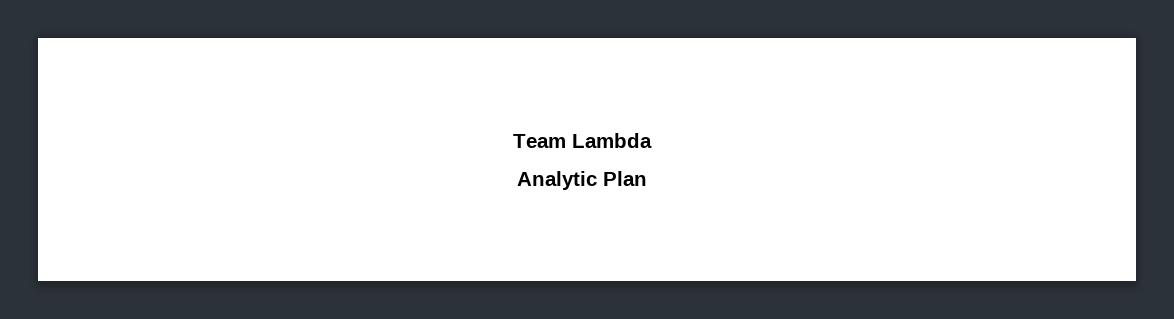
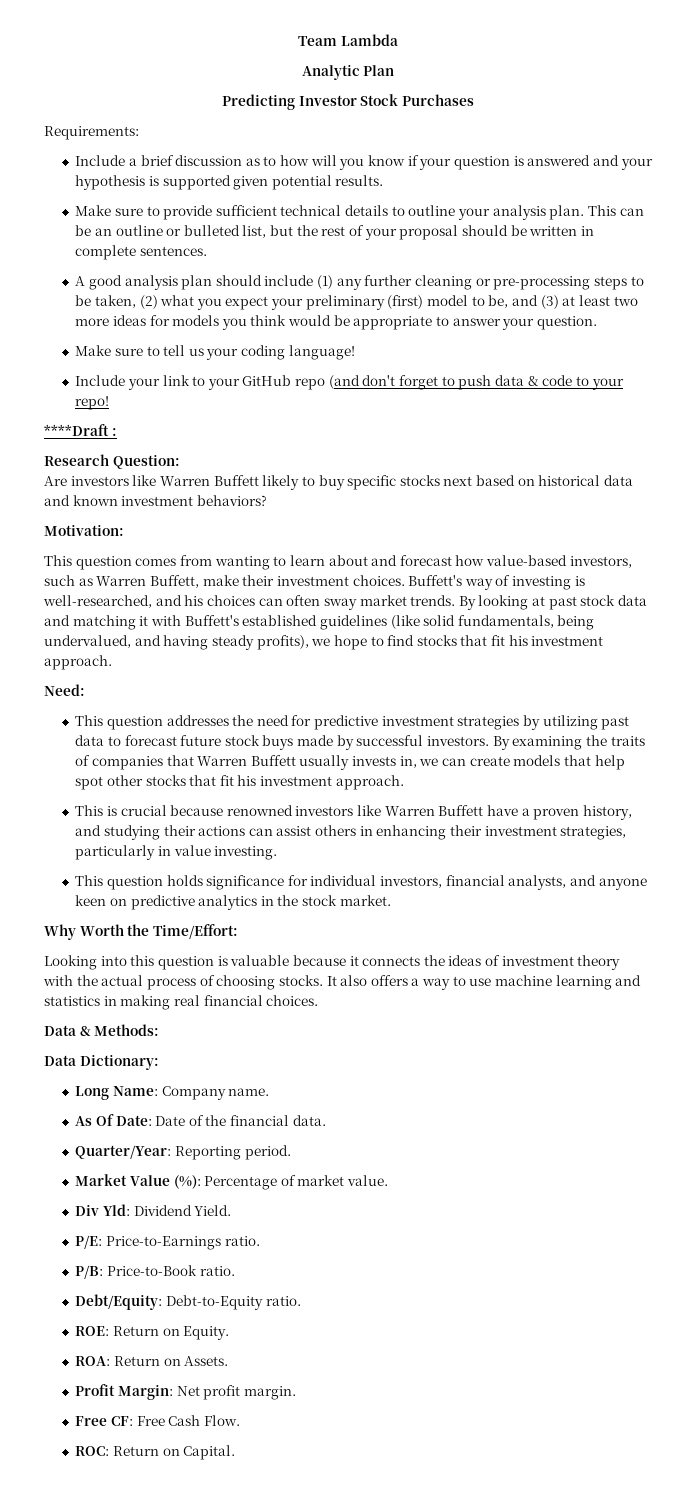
+ Predicting Investor Stock Purchases
+ Requirements:
+ Include a brief discussion as to how will you know if your question is answered and your hypothesis is supported given potential results.
+ Make sure to provide sufficient technical details to outline your analysis plan. This can be an outline or bulleted list, but the rest of your proposal should be written in complete sentences.
+ A good analysis plan should include (1) any further cleaning or pre-processing steps to be taken, (2) what you expect your preliminary (first) model to be, and (3) at least two more ideas for models you think would be appropriate to answer your question.
+ Make sure to tell us your coding language!
+ Include your link to your GitHub repo (and don't forget to push data & code to your repo!
+ ****Draft :
+ Research Question:
+ Are investors like Warren Buffett likely to buy specific stocks next based on historical data and known investment behaviors?
+ Motivation:
+ This question comes from wanting to learn about and forecast how value-based investors, such as Warren Buffett, make their investment choices. Buffett's way of investing is well-researched, and his choices can often sway market trends. By looking at past stock data and matching it with Buffett's established guidelines (like solid fundamentals, being undervalued, and having steady profits), we hope to find stocks that fit his investment approach.
+ Need:
+ This question addresses the need for predictive investment strategies by utilizing past data to forecast future stock buys made by successful investors. By examining the traits of companies that Warren Buffett usually invests in, we can create models that help spot other stocks that fit his investment approach.
+ This is crucial because renowned investors like Warren Buffett have a proven history, and studying their actions can assist others in enhancing their investment strategies, particularly in value investing.
+ This question holds significance for individual investors, financial analysts, and anyone keen on predictive analytics in the stock market.
+ Why Worth the Time/Effort:
+ Looking into this question is valuable because it connects the ideas of investment theory with the actual process of choosing stocks. It also offers a way to use machine learning and statistics in making real financial choices.
+ Data & Methods:
+ Data Dictionary:
+ Long Name: Company name.
+ As Of Date: Date of the financial data.
+ Quarter/Year: Reporting period.
+ Market Value (%): Percentage of market value.
+ Div Yld: Dividend Yield.
+ P/E: Price-to-Earnings ratio.
+ P/B: Price-to-Book ratio.
+ Debt/Equity: Debt-to-Equity ratio.
+ ROE: Return on Equity.
+ ROA: Return on Assets.
+ Profit Margin: Net profit margin.
+ Free CF: Free Cash Flow.
+ ROC: Return on Capital.

